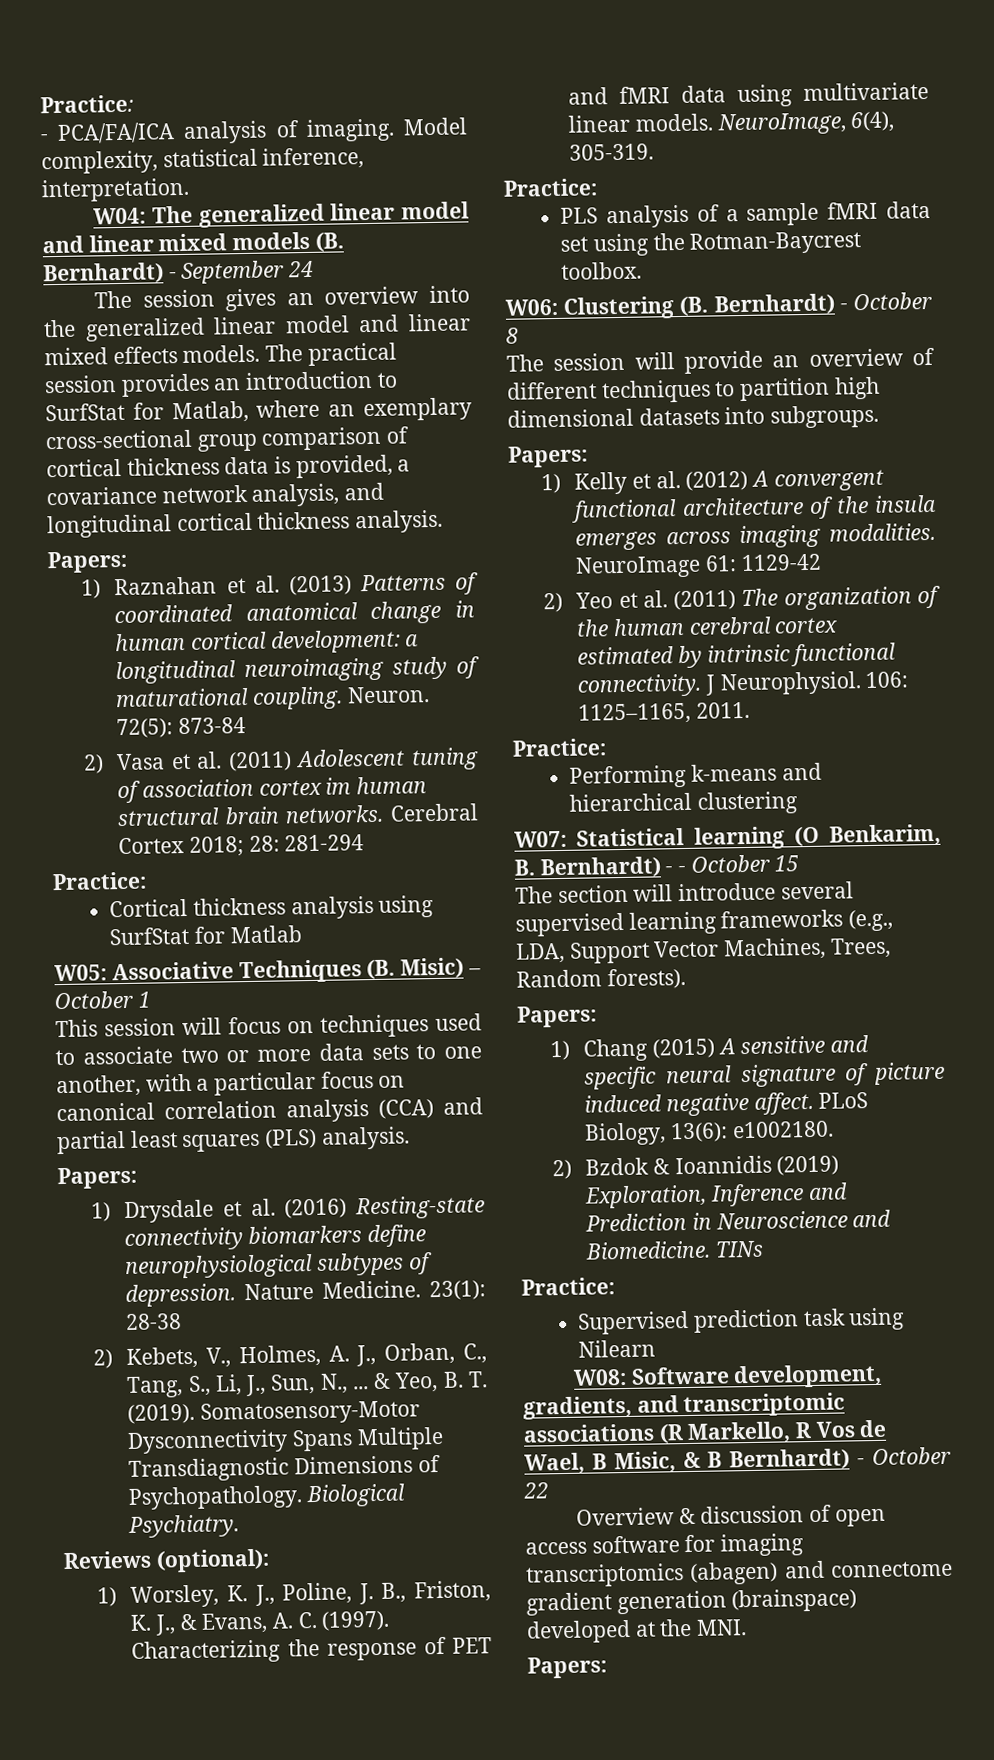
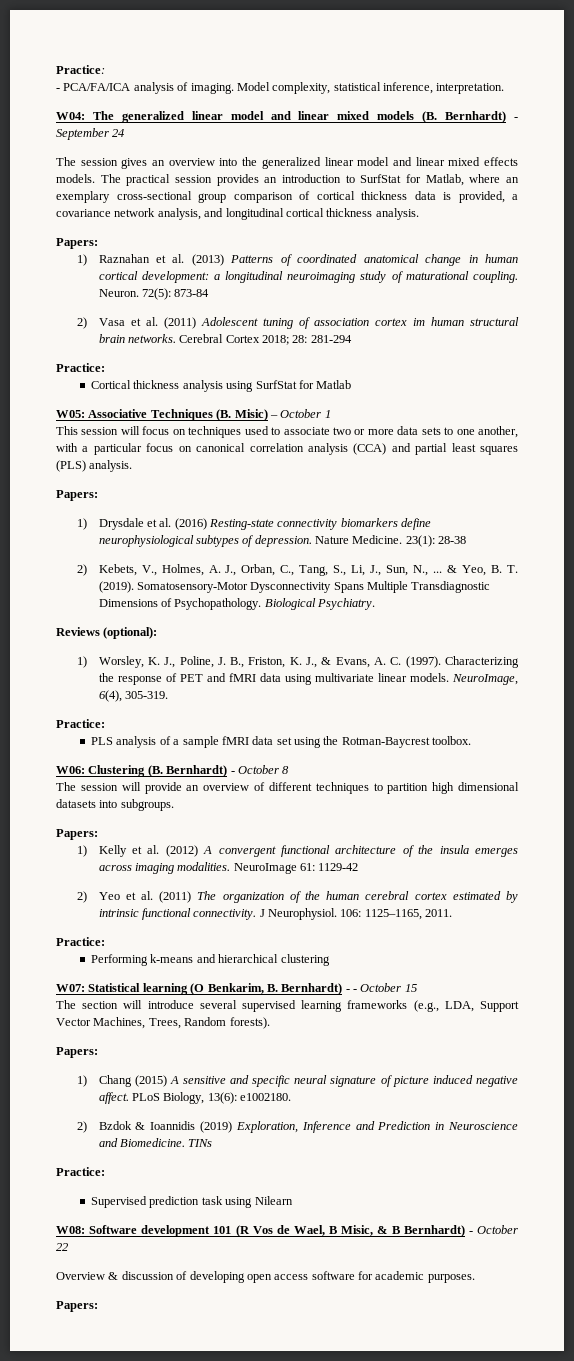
- W08: Software development, gradients, and transcriptomic associations (R Markello, R Vos de Wael, B Misic, & B Bernhardt) - October 22
+ W08: Software development 101 (R Vos de Wael, B Misic, & B Bernhardt) - October 22
- Overview & discussion of open access software for imaging transcriptomics (abagen) and connectome gradient generation (brainspace) developed at the MNI.
+ Overview & discussion of developing open access software for academic purposes.

